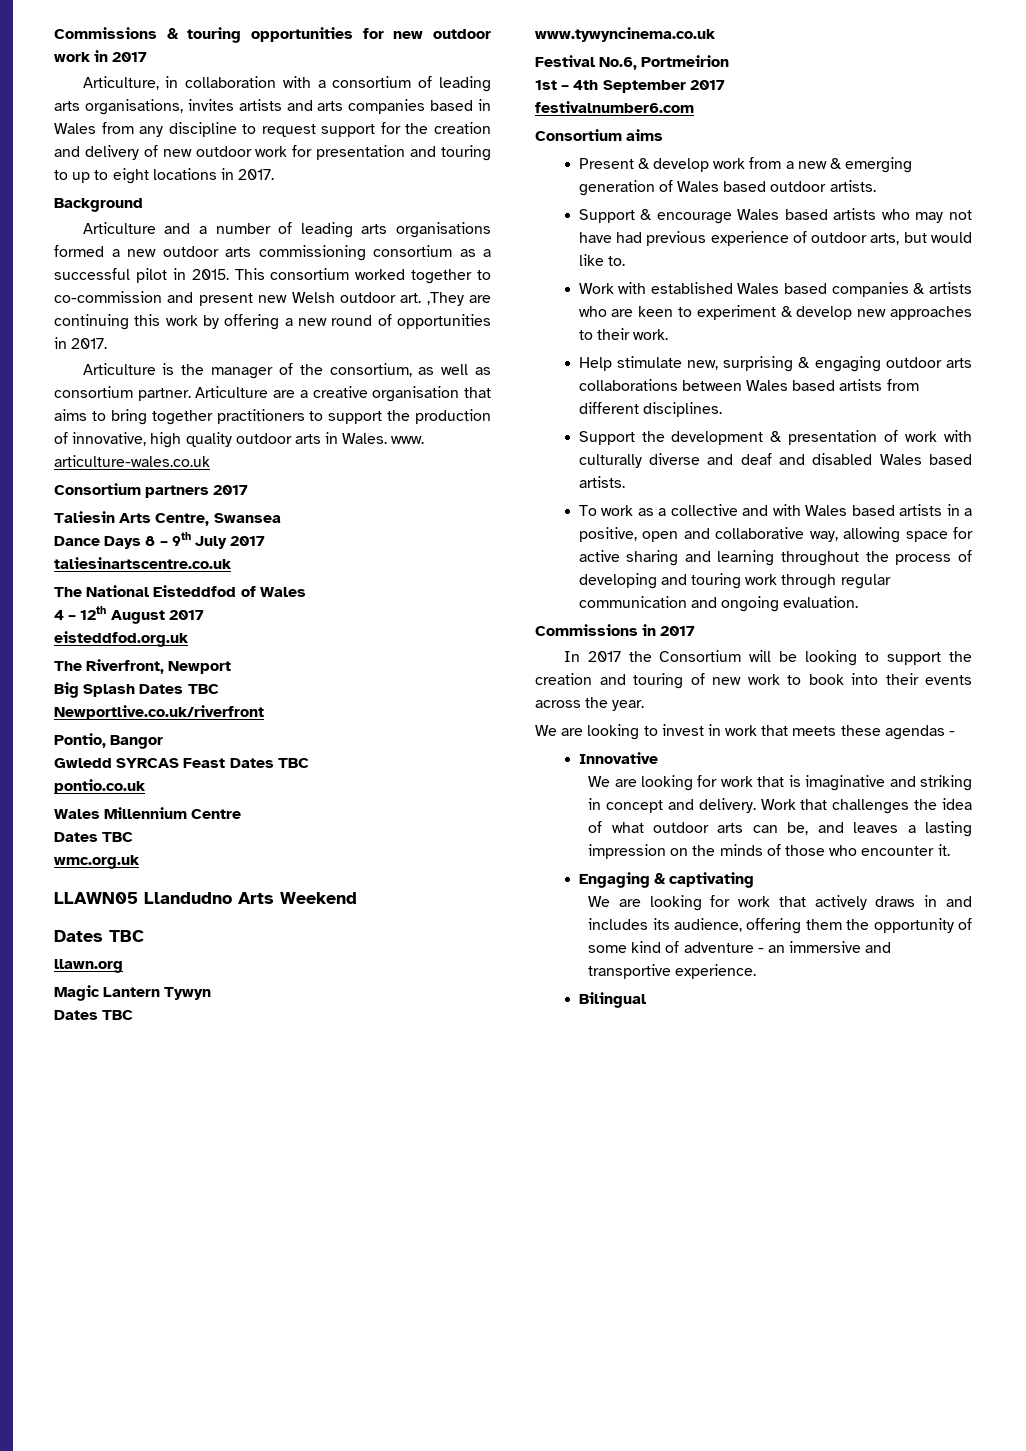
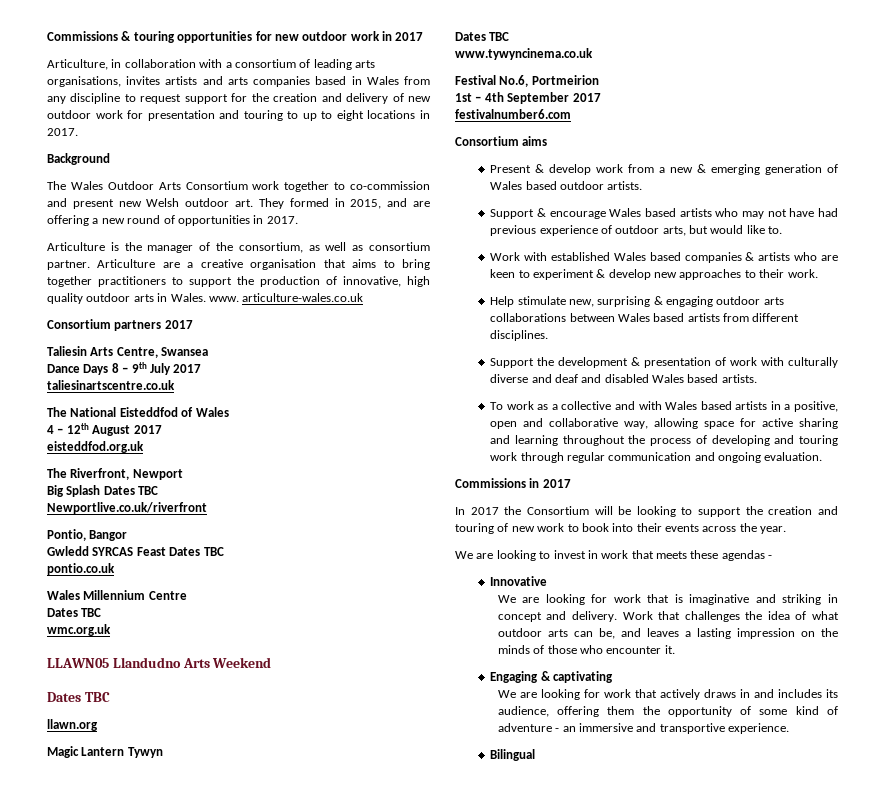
- Articulture and a number of leading arts organisations formed a new outdoor arts commissioning consortium as a successful pilot in 2015. This consortium worked together to co-commission and present new Welsh outdoor art. ,They are continuing this work by offering a new round of opportunities in 2017.
+ The Wales Outdoor Arts Consortium work together to co-commission and present new Welsh outdoor art. They formed in 2015, and are offering a new round of opportunities in 2017.

